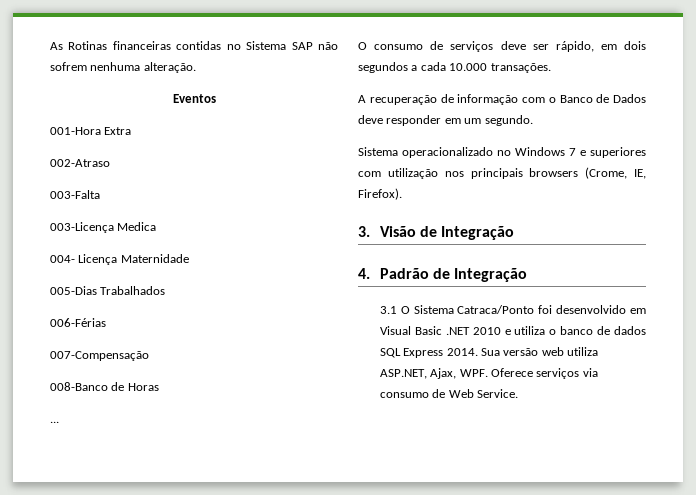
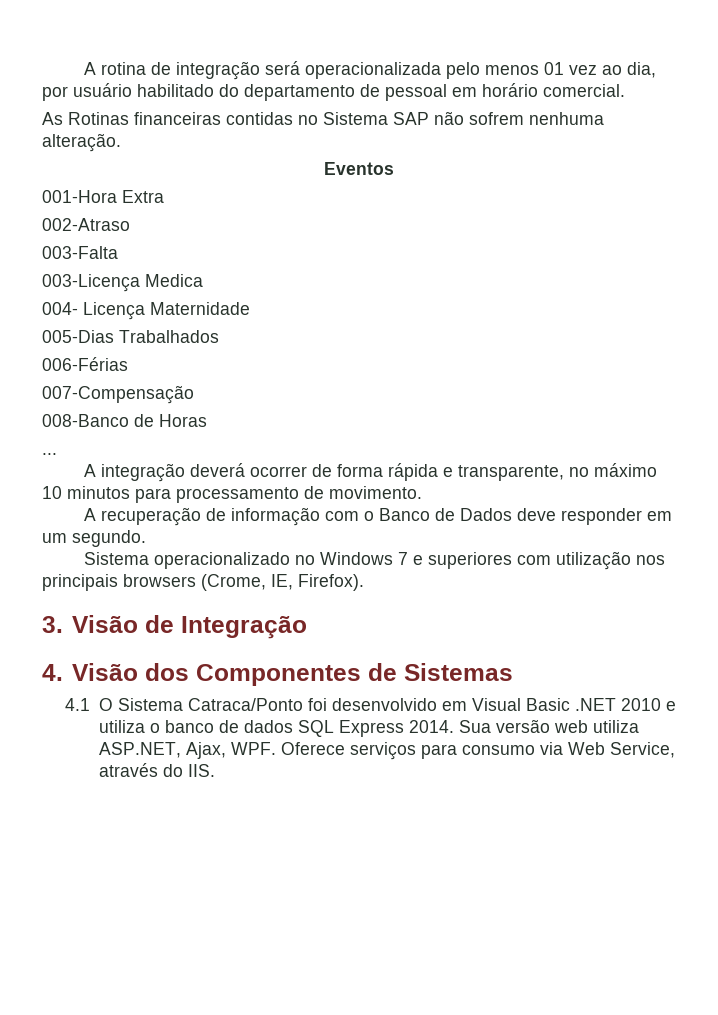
+ A rotina de integração será operacionalizada pelo menos 01 vez ao dia, por usuário habilitado do departamento de pessoal em horário comercial.
- O consumo de serviços deve ser rápido, em dois segundos a cada 10.000 transações.
+ A integração deverá ocorrer de forma rápida e transparente, no máximo 10 minutos para processamento de movimento.
- 4. Padrão de Integração
- 3.1 O Sistema Catraca/Ponto foi desenvolvido em Visual Basic .NET 2010 e utiliza o banco de dados SQL Express 2014.
+ 4. Visão dos Componentes de Sistemas
+ 4.1 O Sistema Catraca/Ponto foi desenvolvido em Visual Basic .NET 2010 e utiliza o banco de dados SQL Express 2014.
- Sua versão web utiliza ASP.NET, Ajax, WPF. Oferece serviços via consumo de Web Service.
+ Sua versão web utiliza ASP.NET, Ajax, WPF. Oferece serviços para consumo via Web Service, através do IIS.

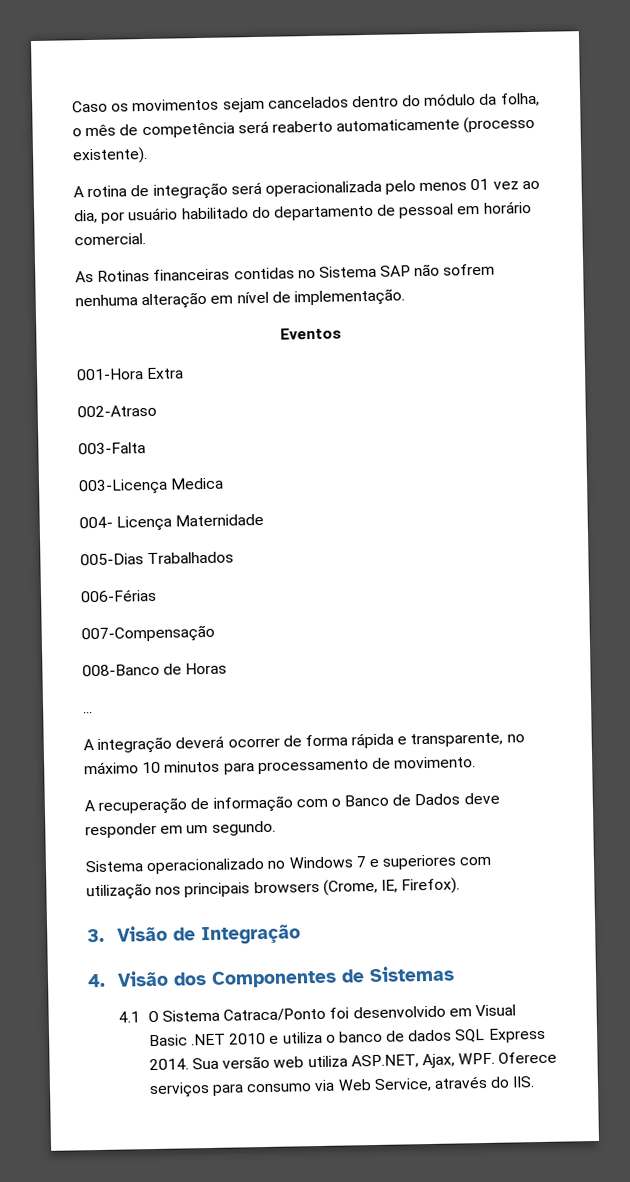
+ Caso os movimentos sejam cancelados dentro do módulo da folha, o mês de competência será reaberto automaticamente (processo existente).
- As Rotinas financeiras contidas no Sistema SAP não sofrem nenhuma alteração.
+ As Rotinas financeiras contidas no Sistema SAP não sofrem nenhuma alteração em nível de implementação.

